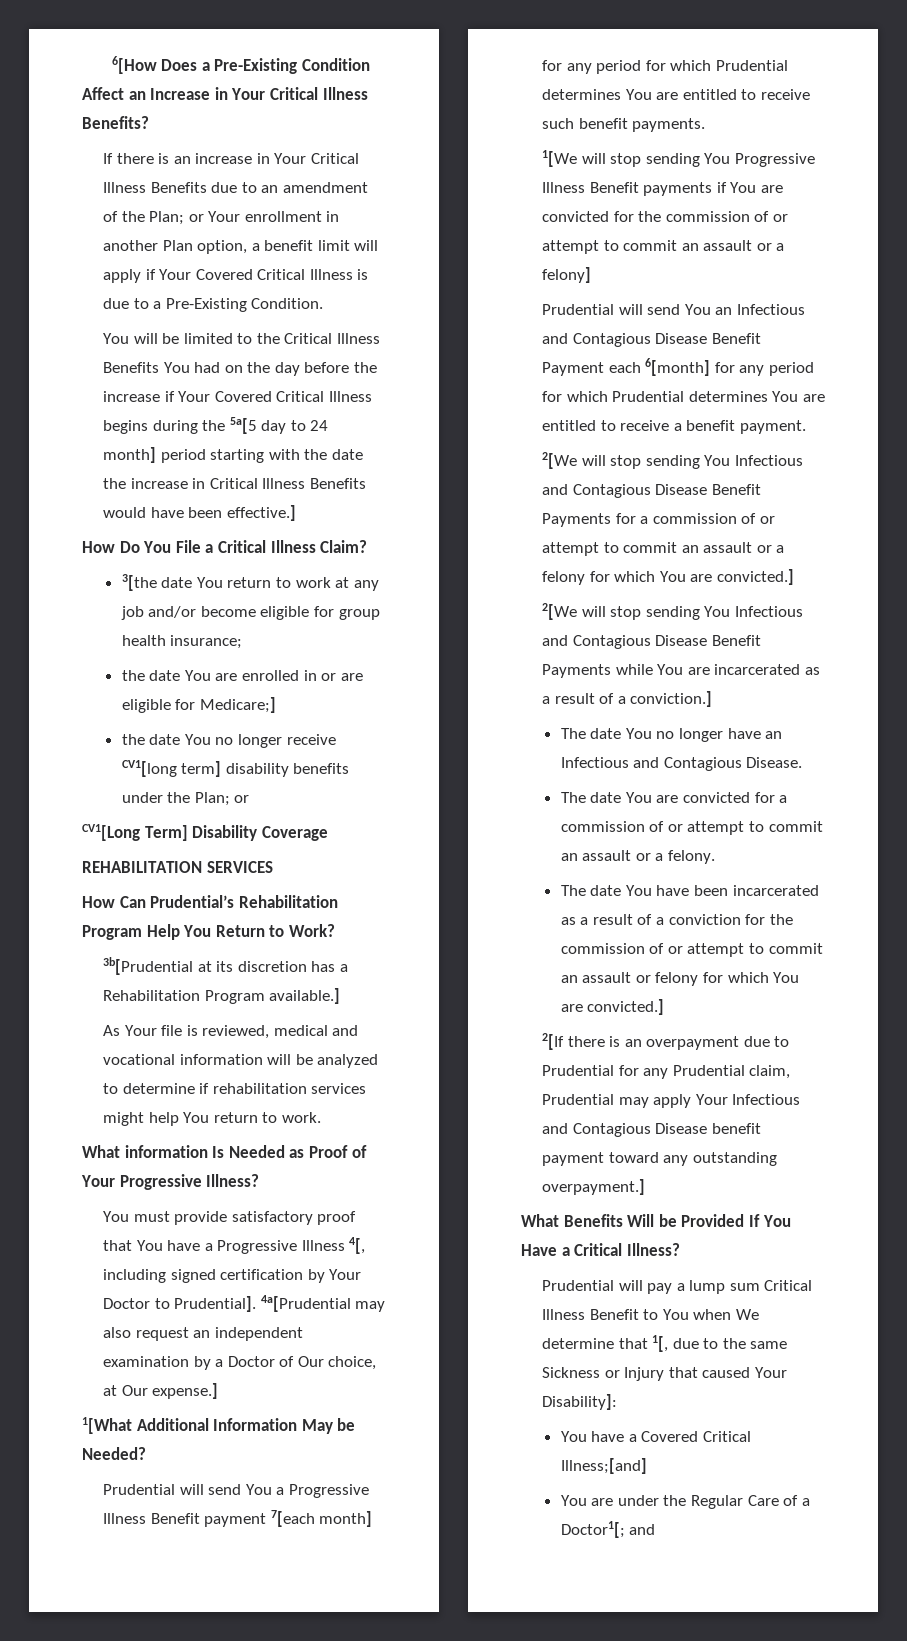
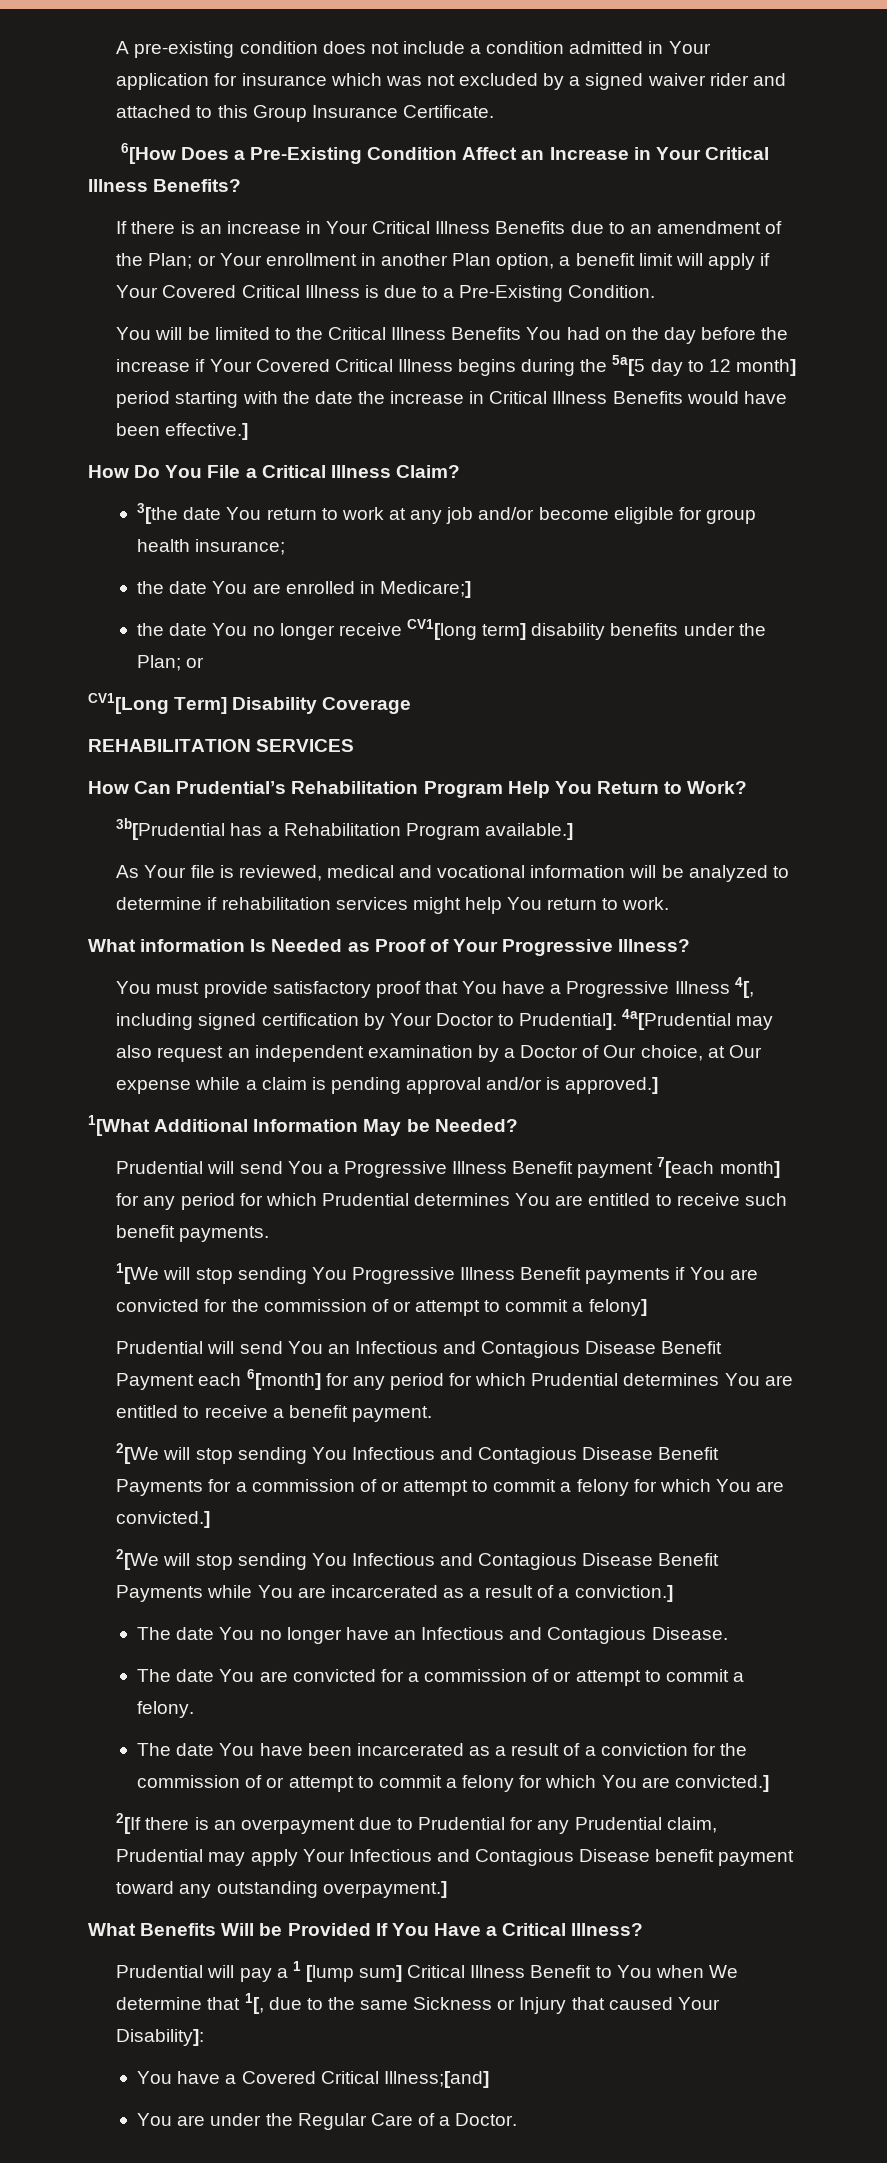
+ A pre-existing condition does not include a condition admitted in Your application for insurance which was not excluded by a signed waiver rider and attached to this Group Insurance Certificate.
- You will be limited to the Critical Illness Benefits You had on the day before the increase if Your Covered Critical Illness begins during the 5a[5 day to 24 month] period starting with the date the increase in Critical Illness Benefits would have been effective.]
+ You will be limited to the Critical Illness Benefits You had on the day before the increase if Your Covered Critical Illness begins during the 5a[5 day to 12 month] period starting with the date the increase in Critical Illness Benefits would have been effective.]
- the date You are enrolled in or are eligible for Medicare;]
+ the date You are enrolled in Medicare;]
- 3b[Prudential at its discretion has a Rehabilitation Program available.]
+ 3b[Prudential has a Rehabilitation Program available.]
- 4a[Prudential may also request an independent examination by a Doctor of Our choice, at Our expense.]
+ 4a[Prudential may also request an independent examination by a Doctor of Our choice, at Our expense while a claim is pending approval and/or is approved.]
- 1[We will stop sending You Progressive Illness Benefit payments if You are convicted for the commission of or attempt to commit an assault or a felony]
+ 1[We will stop sending You Progressive Illness Benefit payments if You are convicted for the commission of or attempt to commit a felony]
- 2[We will stop sending You Infectious and Contagious Disease Benefit Payments for a commission of or attempt to commit an assault or a felony for which You are convicted.]
+ 2[We will stop sending You Infectious and Contagious Disease Benefit Payments for a commission of or attempt to commit a felony for which You are convicted.]
- The date You are convicted for a commission of or attempt to commit an assault or a felony.
+ The date You are convicted for a commission of or attempt to commit a felony.
- The date You have been incarcerated as a result of a conviction for the commission of or attempt to commit an assault or felony for which You are convicted.]
+ The date You have been incarcerated as a result of a conviction for the commission of or attempt to commit a felony for which You are convicted.]
- Prudential will pay a lump sum Critical Illness Benefit to You when We determine that 1[, due to the same Sickness or Injury that caused Your Disability]:
+ Prudential will pay a 1 [lump sum] Critical Illness Benefit to You when We determine that 1[, due to the same Sickness or Injury that caused Your Disability]:
- You are under the Regular Care of a Doctor1[; and
+ You are under the Regular Care of a Doctor.

